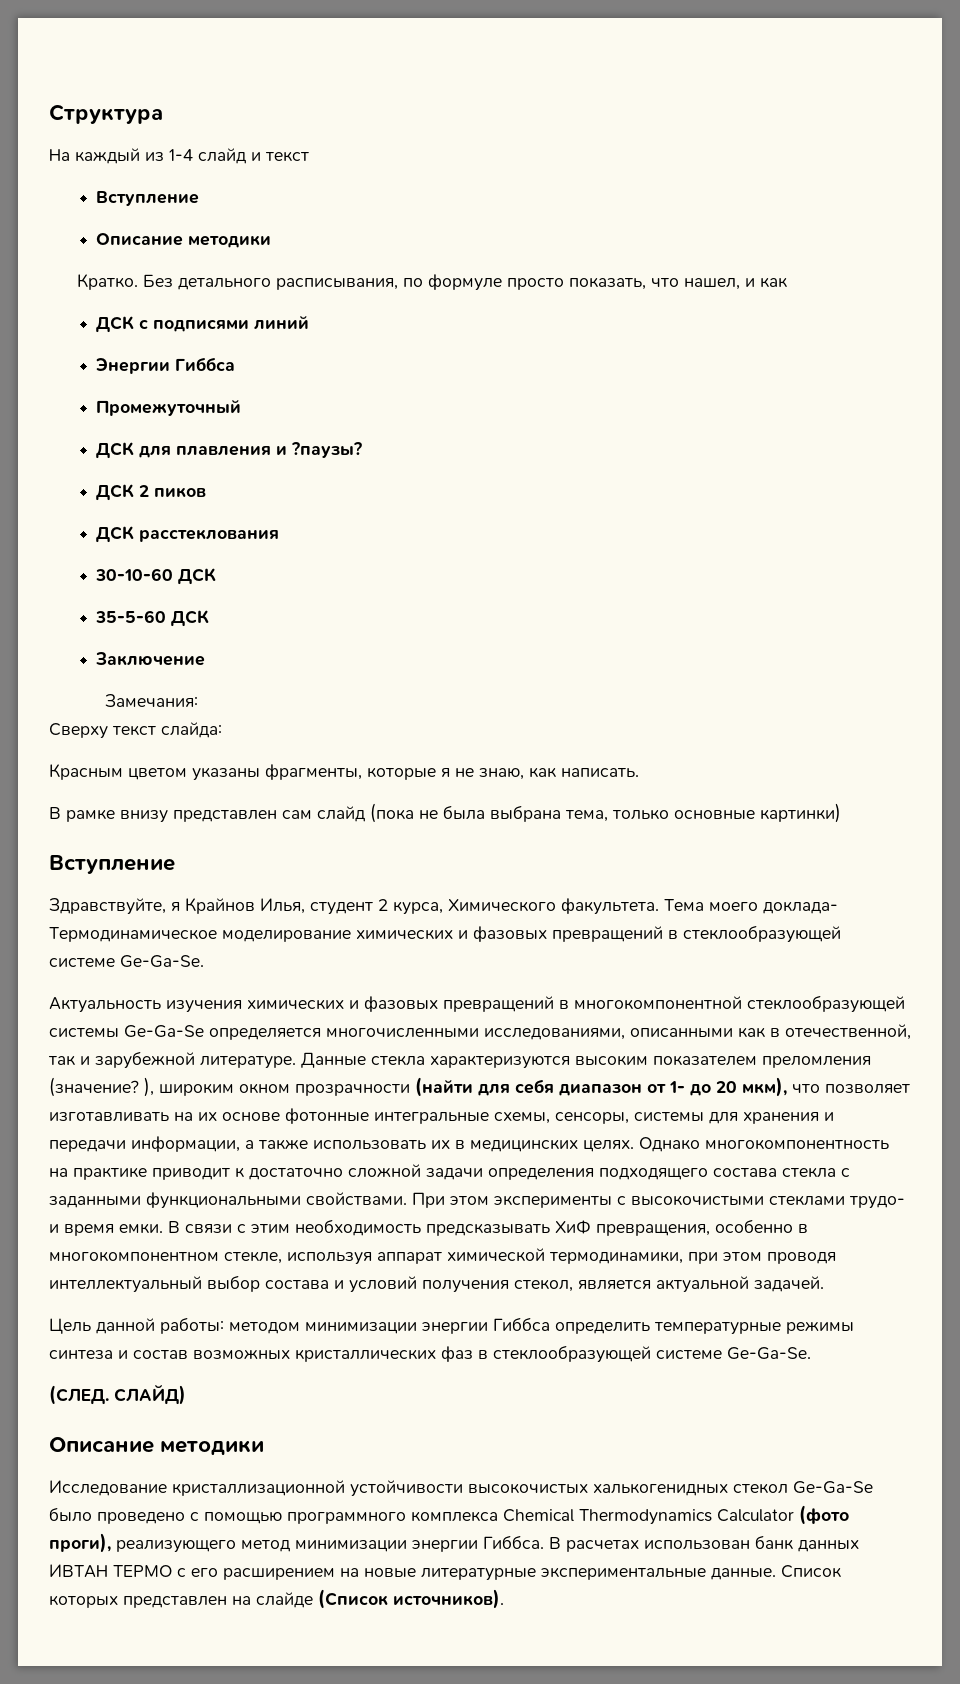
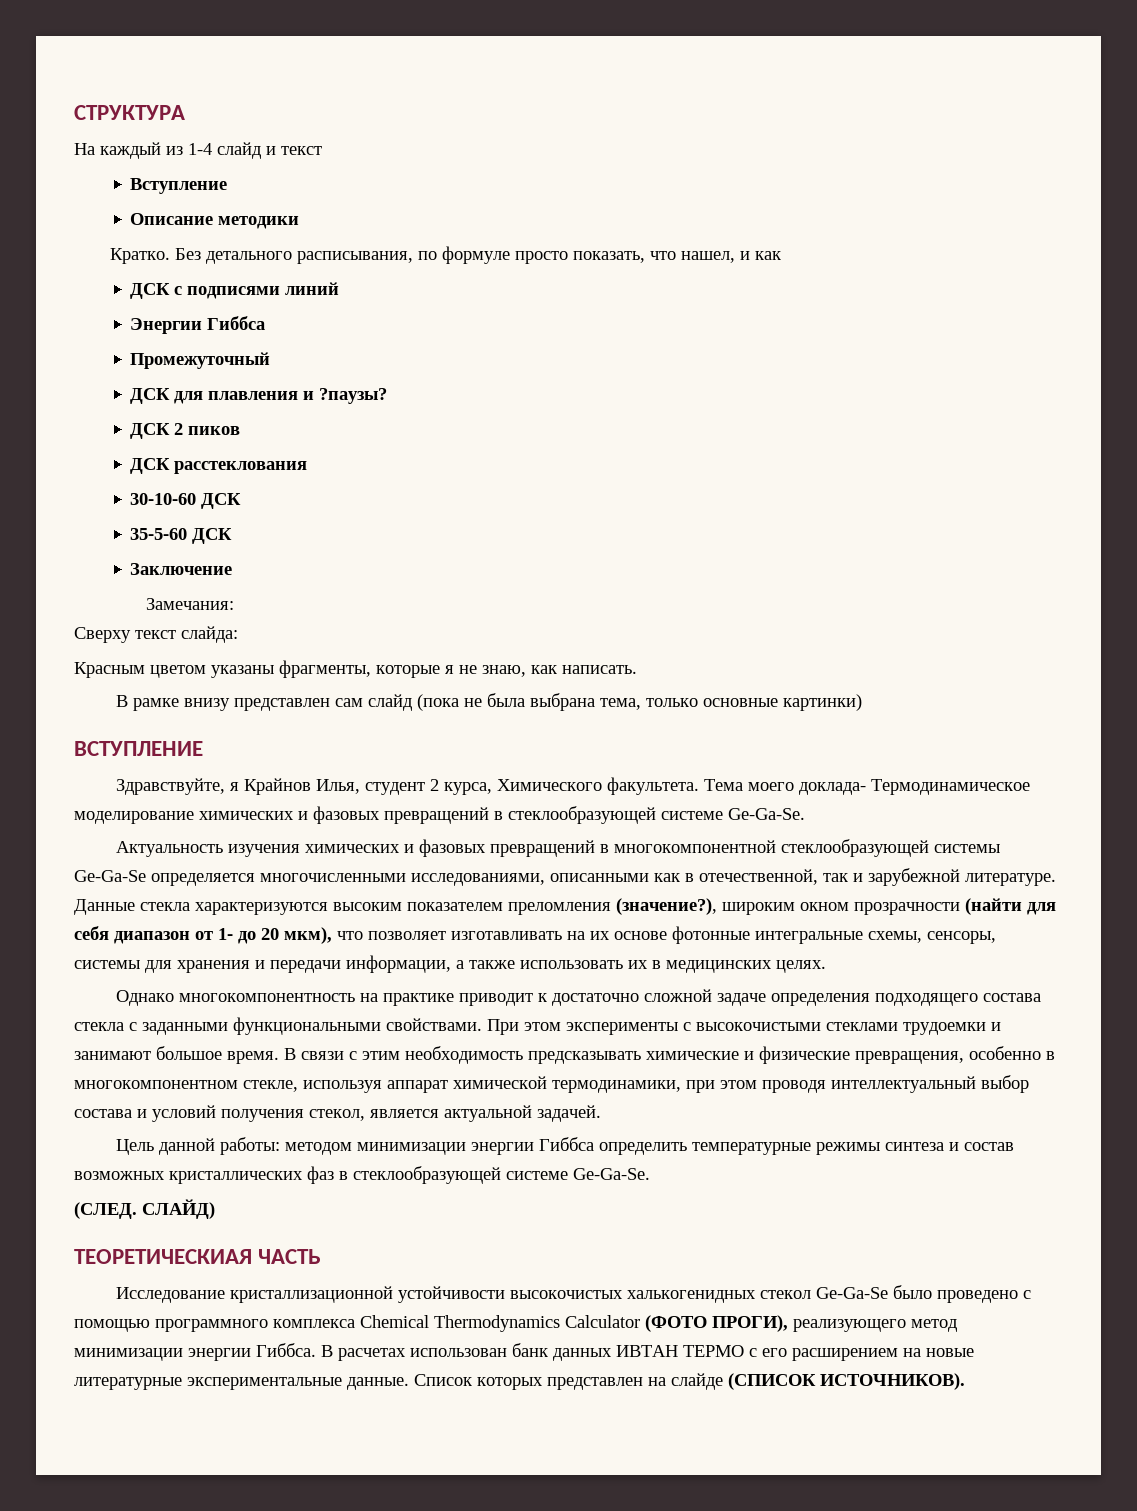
- Структура
+ СТРУКТУРА
  В рамке внизу представлен сам слайд (пока не была выбрана тема, только основные картинки)
- Вступление
+ ВСТУПЛЕНИЕ
- Данные стекла характеризуются высоким показателем преломления (значение? ), широким окном прозрачности (найти для себя диапазон от 1- до 20 мкм), что позволяет изготавливать на их основе фотонные интегральные схемы, сенсоры, системы для хранения и передачи информации, а также использовать их в медицинских целях. Однако многокомпонентность на практике приводит к достаточно сложной задачи определения подходящего состава стекла с заданными функциональными свойствами.
+ Данные стекла характеризуются высоким показателем преломления (значение?), широким окном прозрачности (найти для себя диапазон от 1- до 20 мкм), что позволяет изготавливать на их основе фотонные интегральные схемы, сенсоры, системы для хранения и передачи информации, а также использовать их в медицинских целях.
+ Однако многокомпонентность на практике приводит к достаточно сложной задаче определения подходящего состава стекла с заданными функциональными свойствами.
- При этом эксперименты с высокочистыми стеклами трудо- и время емки.
+ При этом эксперименты с высокочистыми стеклами трудоемки и занимают большое время.
- В связи с этим необходимость предсказывать ХиФ превращения, особенно в многокомпонентном стекле, используя аппарат химической термодинамики, при этом проводя интеллектуальный выбор состава и условий получения стекол, является актуальной задачей.
+ В связи с этим необходимость предсказывать химические и физические превращения, особенно в многокомпонентном стекле, используя аппарат химической термодинамики, при этом проводя интеллектуальный выбор состава и условий получения стекол, является актуальной задачей.
  СЛАЙД)
- Описание методики
+ ТЕОРЕТИЧЕСКИАЯ ЧАСТЬ
- Исследование кристаллизационной устойчивости высокочистых халькогенидных стекол Ge-Ga-Se было проведено с помощью программного комплекса Chemical Thermodynamics Calculator (фото проги), реализующего метод минимизации энергии Гиббса.
+ Исследование кристаллизационной устойчивости высокочистых халькогенидных стекол Ge-Ga-Se было проведено с помощью программного комплекса Chemical Thermodynamics Calculator (ФОТО ПРОГИ), реализующего метод минимизации энергии Гиббса.
- Список которых представлен на слайде (Список источников).
+ Список которых представлен на слайде (СПИСОК ИСТОЧНИКОВ).

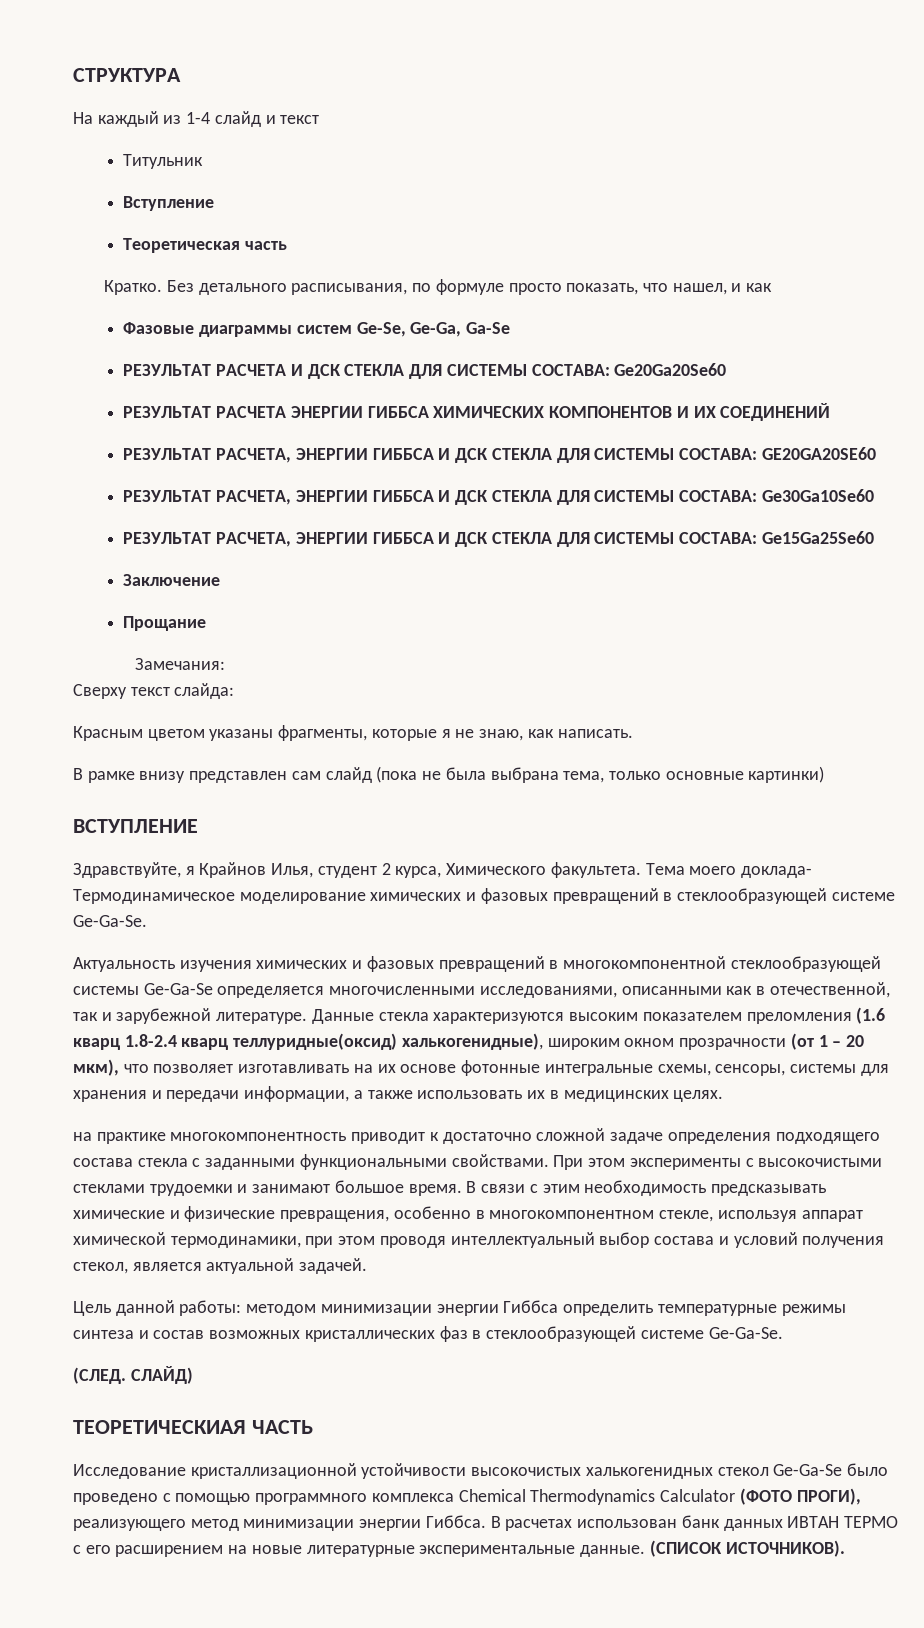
+ Титульник
- Описание методики
+ Теоретическая часть
- ДСК с подписями линий
- Энергии Гиббса
- Промежуточный
- ДСК для плавления и ?паузы?
- ДСК 2 пиков
- ДСК расстеклования
- 30-10-60 ДСК
- 35-5-60 ДСК
+ Фазовые диаграммы систем Ge-Se, Ge-Ga, Ga-Se
+ РЕЗУЛЬТАТ РАСЧЕТА И ДСК СТЕКЛА ДЛЯ СИСТЕМЫ СОСТАВА: Ge20Ga20Se60
+ РЕЗУЛЬТАТ РАСЧЕТА ЭНЕРГИИ ГИББСА ХИМИЧЕСКИХ КОМПОНЕНТОВ И ИХ СОЕДИНЕНИЙ
+ РЕЗУЛЬТАТ РАСЧЕТА, ЭНЕРГИИ ГИББСА И ДСК СТЕКЛА ДЛЯ СИСТЕМЫ СОСТАВА: GE20GA20SE60
+ РЕЗУЛЬТАТ РАСЧЕТА, ЭНЕРГИИ ГИББСА И ДСК СТЕКЛА ДЛЯ СИСТЕМЫ СОСТАВА: Ge30Ga10Se60
+ РЕЗУЛЬТАТ РАСЧЕТА, ЭНЕРГИИ ГИББСА И ДСК СТЕКЛА ДЛЯ СИСТЕМЫ СОСТАВА: Ge15Ga25Se60
+ Прощание
- Данные стекла характеризуются высоким показателем преломления (значение?), широким окном прозрачности (найти для себя диапазон от 1- до 20 мкм), что позволяет изготавливать на их основе фотонные интегральные схемы, сенсоры, системы для хранения и передачи информации, а также использовать их в медицинских целях.
+ Данные стекла характеризуются высоким показателем преломления (1.6 кварц 1.8-2.4 кварц теллуридные(оксид) халькогенидные), широким окном прозрачности (от 1 – 20 мкм), что позволяет изготавливать на их основе фотонные интегральные схемы, сенсоры, системы для хранения и передачи информации, а также использовать их в медицинских целях.
- Однако многокомпонентность на практике приводит к достаточно сложной задаче определения подходящего состава стекла с заданными функциональными свойствами.
+ на практике многокомпонентность приводит к достаточно сложной задаче определения подходящего состава стекла с заданными функциональными свойствами.
- Список которых представлен на слайде (СПИСОК ИСТОЧНИКОВ).
+ (СПИСОК ИСТОЧНИКОВ).

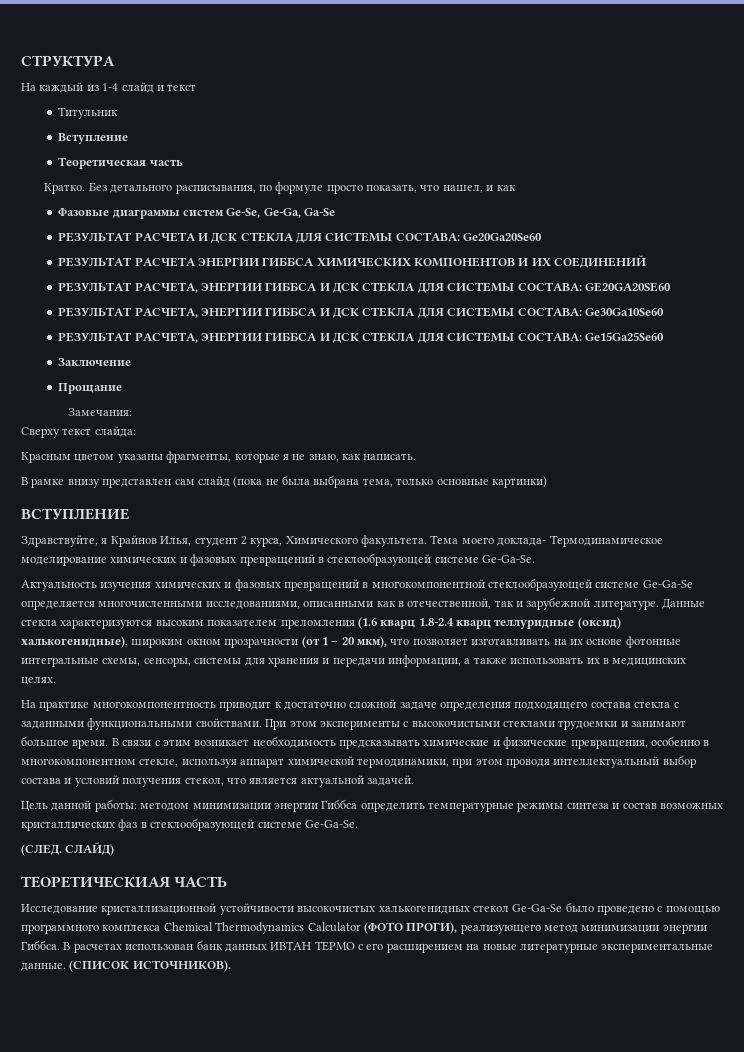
- Актуальность изучения химических и фазовых превращений в многокомпонентной стеклообразующей системы Ge-Ga-Se определяется многочисленными исследованиями, описанными как в отечественной, так и зарубежной литературе.
+ Актуальность изучения химических и фазовых превращений в многокомпонентной стеклообразующей системе Ge-Ga-Se определяется многочисленными исследованиями, описанными как в отечественной, так и зарубежной литературе.
- Данные стекла характеризуются высоким показателем преломления (1.6 кварц 1.8-2.4 кварц теллуридные(оксид) халькогенидные), широким окном прозрачности (от 1 – 20 мкм), что позволяет изготавливать на их основе фотонные интегральные схемы, сенсоры, системы для хранения и передачи информации, а также использовать их в медицинских целях.
+ Данные стекла характеризуются высоким показателем преломления (1.6 кварц 1.8-2.4 кварц теллуридные (оксид) халькогенидные), широким окном прозрачности (от 1 – 20 мкм), что позволяет изготавливать на их основе фотонные интегральные схемы, сенсоры, системы для хранения и передачи информации, а также использовать их в медицинских целях.
- на практике многокомпонентность приводит к достаточно сложной задаче определения подходящего состава стекла с заданными функциональными свойствами.
+ На практике многокомпонентность приводит к достаточно сложной задаче определения подходящего состава стекла с заданными функциональными свойствами.
- В связи с этим необходимость предсказывать химические и физические превращения, особенно в многокомпонентном стекле, используя аппарат химической термодинамики, при этом проводя интеллектуальный выбор состава и условий получения стекол, является актуальной задачей.
+ В связи с этим возникает необходимость предсказывать химические и физические превращения, особенно в многокомпонентном стекле, используя аппарат химической термодинамики, при этом проводя интеллектуальный выбор состава и условий получения стекол, что является актуальной задачей.

